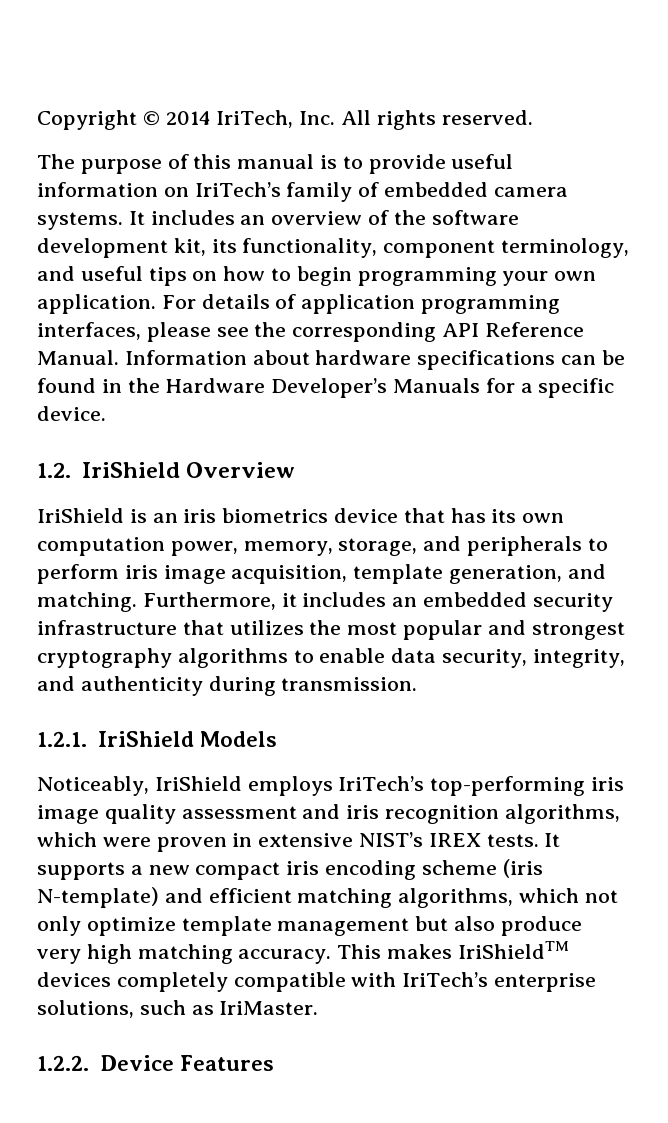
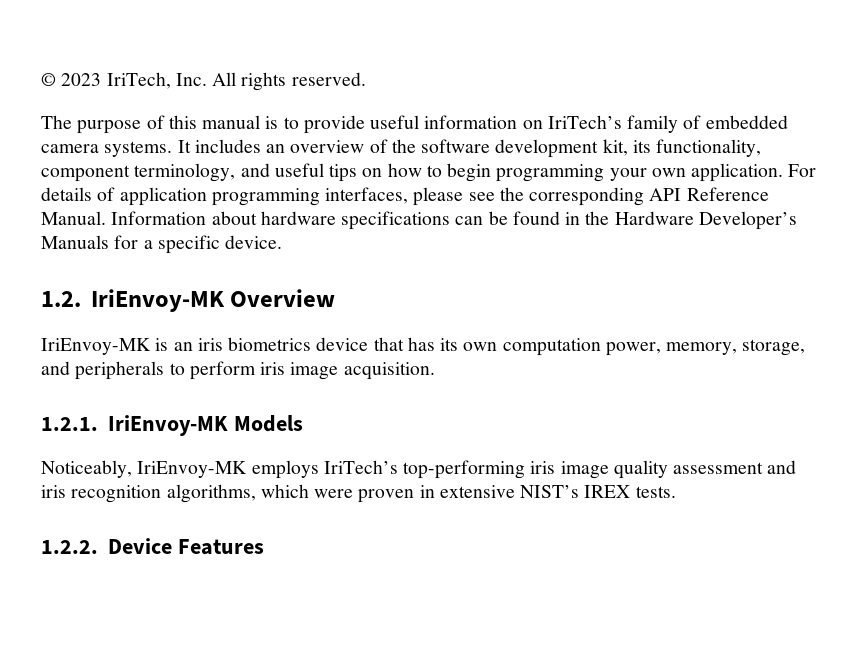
- Copyright © 2014 IriTech, Inc. All rights reserved.
+ © 2023 IriTech, Inc. All rights reserved.
- 1.2. IriShield Overview
+ 1.2. IriEnvoy-MK Overview
- IriShield is an iris biometrics device that has its own computation power, memory, storage, and peripherals to perform iris image acquisition, template generation, and matching. Furthermore, it includes an embedded security infrastructure that utilizes the most popular and strongest cryptography algorithms to enable data security, integrity, and authenticity during transmission.
+ IriEnvoy-MK is an iris biometrics device that has its own computation power, memory, storage, and peripherals to perform iris image acquisition.
- 1.2.1. IriShield Models
+ 1.2.1. IriEnvoy-MK Models
- Noticeably, IriShield employs IriTech’s top-performing iris image quality assessment and iris recognition algorithms, which were proven in extensive NIST’s IREX tests. It supports a new compact iris encoding scheme (iris N-template) and efficient matching algorithms, which not only optimize template management but also produce very high matching accuracy. This makes IriShieldTM devices completely compatible with IriTech’s enterprise solutions, such as IriMaster.
+ Noticeably, IriEnvoy-MK employs IriTech’s top-performing iris image quality assessment and iris recognition algorithms, which were proven in extensive NIST’s IREX tests.

